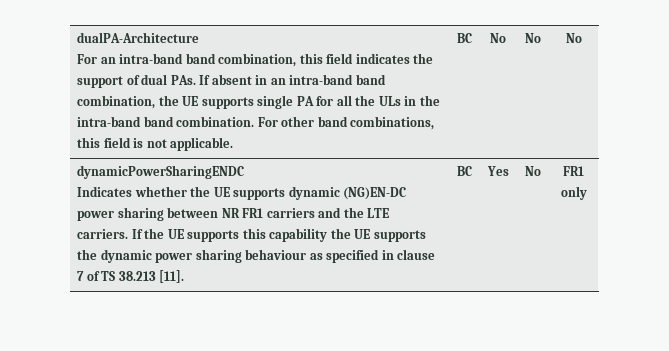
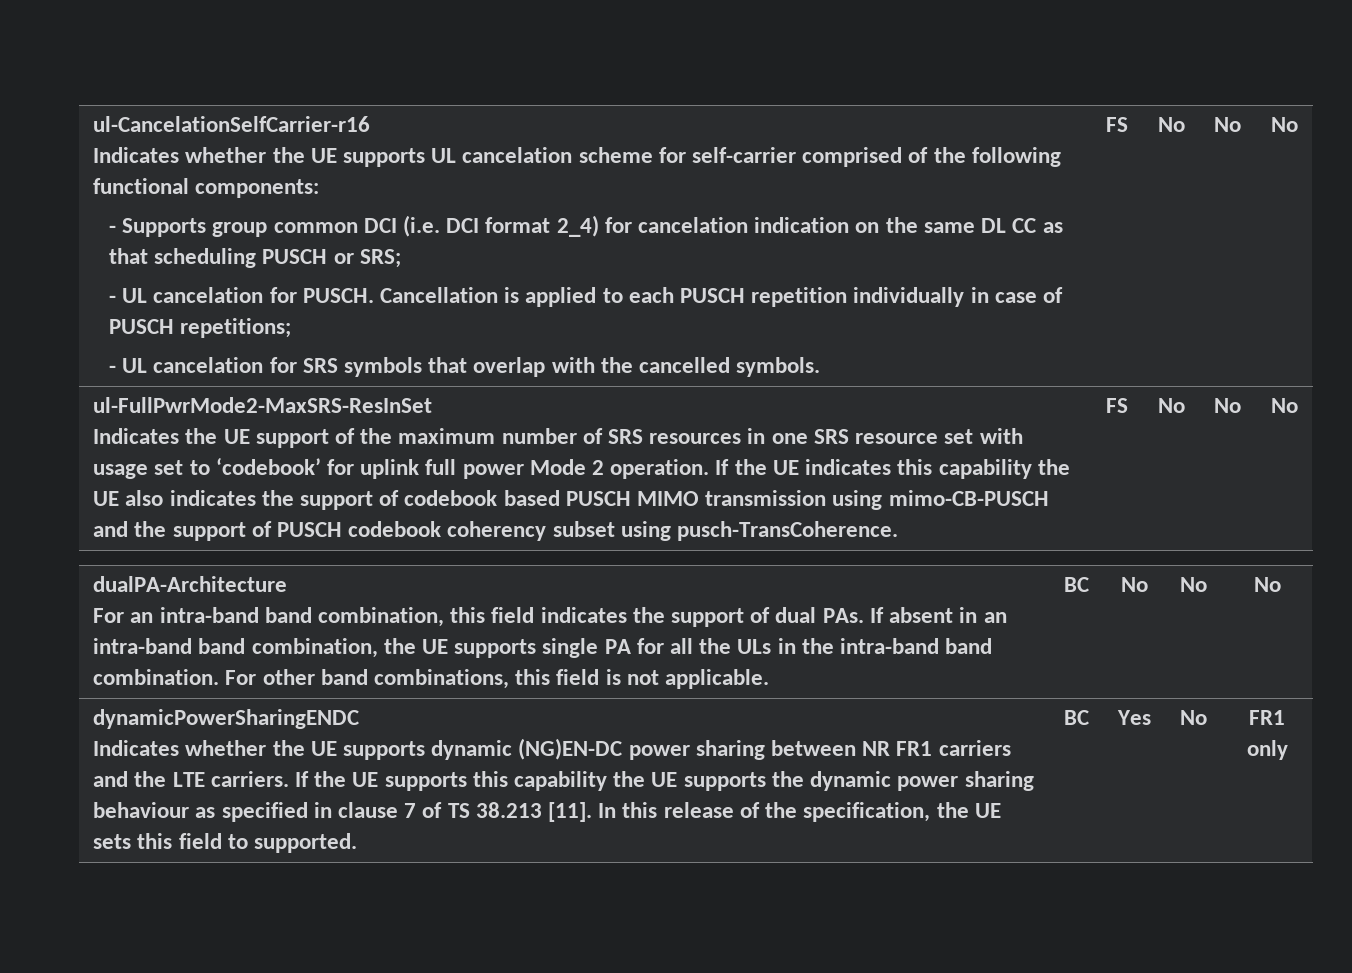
+ ul-CancelationSelfCarrier-r16
+ Indicates whether the UE supports UL cancelation scheme for self-carrier comprised of the following functional components:
+ - Supports group common DCI (i.e. DCI format 2_4) for cancelation indication on the same DL CC as that scheduling PUSCH or SRS;
+ - UL cancelation for PUSCH. Cancellation is applied to each PUSCH repetition individually in case of PUSCH repetitions;
+ - UL cancelation for SRS symbols that overlap with the cancelled symbols. | FS | No | No | No
+ ul-FullPwrMode2-MaxSRS-ResInSet
+ Indicates the UE support of the maximum number of SRS resources in one SRS resource set with usage set to ‘codebook’ for uplink full power Mode 2 operation. If the UE indicates this capability the UE also indicates the support of codebook based PUSCH MIMO transmission using mimo-CB-PUSCH and the support of PUSCH codebook coherency subset using pusch-TransCoherence. | FS | No | No | No
+ In this release of the specification, the UE sets this field to supported.

